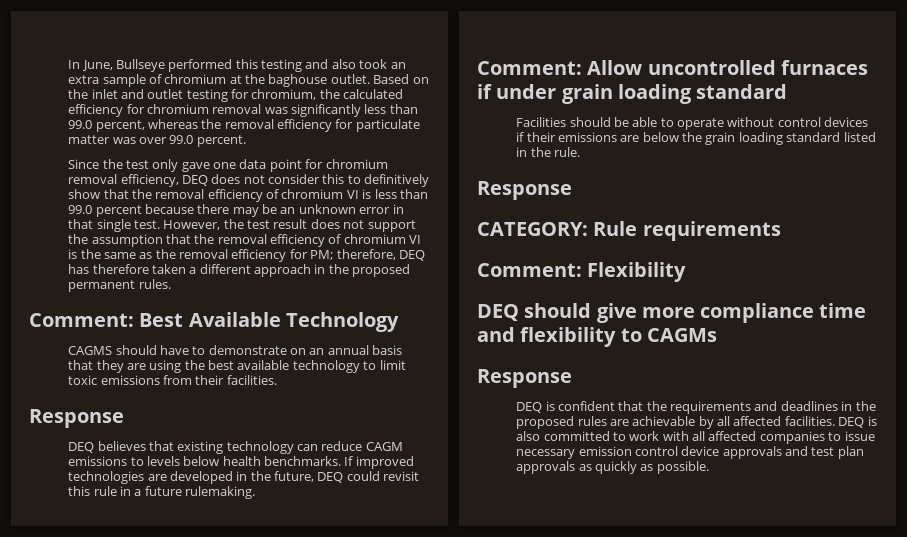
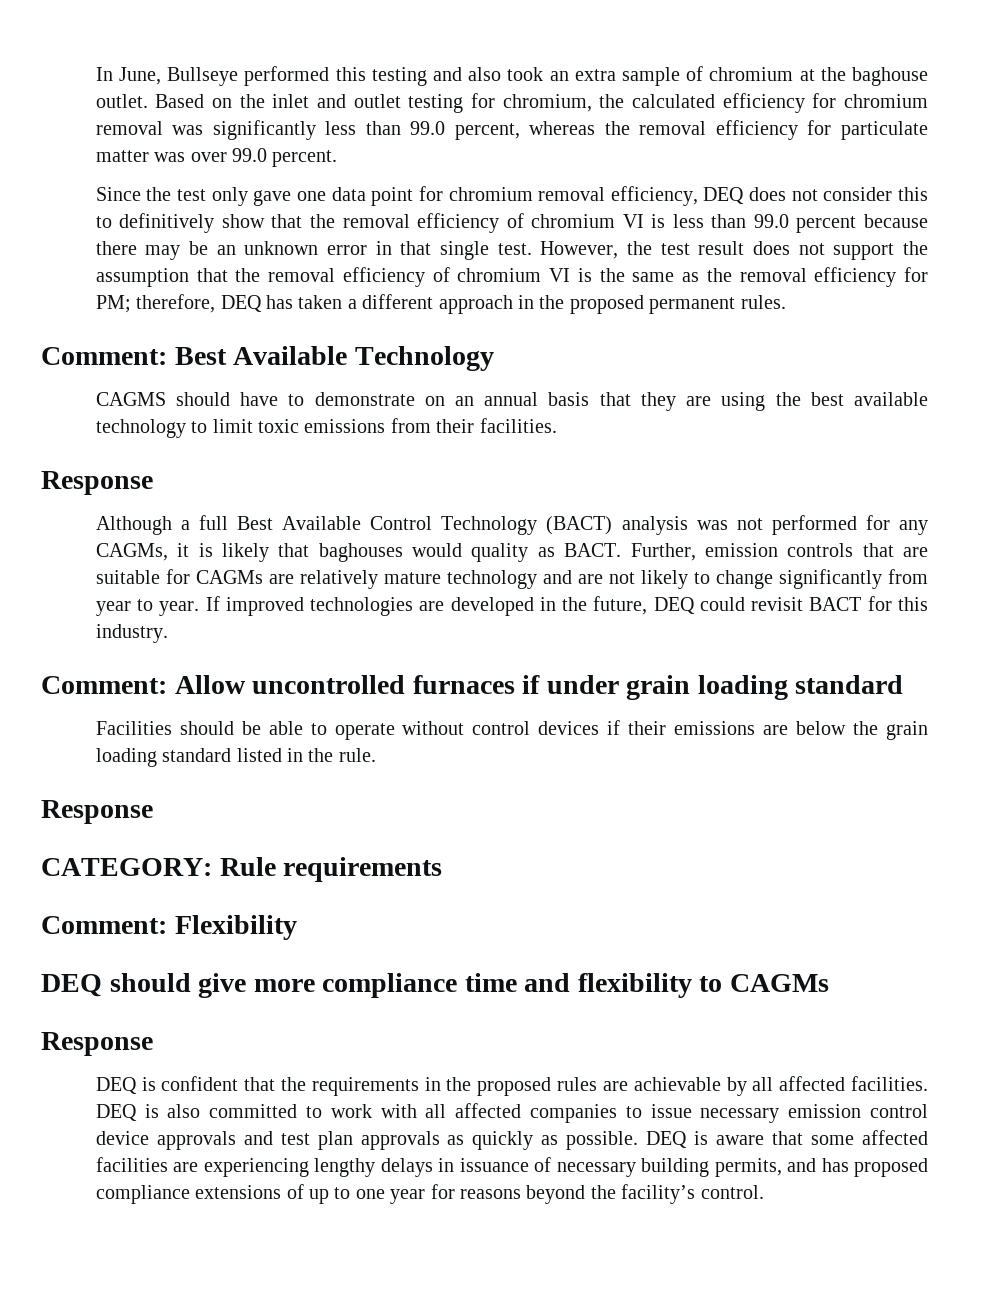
- However, the test result does not support the assumption that the removal efficiency of chromium VI is the same as the removal efficiency for PM; therefore, DEQ has therefore taken a different approach in the proposed permanent rules.
+ However, the test result does not support the assumption that the removal efficiency of chromium VI is the same as the removal efficiency for PM; therefore, DEQ has taken a different approach in the proposed permanent rules.
- DEQ believes that existing technology can reduce CAGM emissions to levels below health benchmarks.
+ Although a full Best Available Control Technology (BACT) analysis was not performed for any CAGMs, it is likely that baghouses would quality as BACT. Further, emission controls that are suitable for CAGMs are relatively mature technology and are not likely to change significantly from year to year.
- If improved technologies are developed in the future, DEQ could revisit this rule in a future rulemaking.
+ If improved technologies are developed in the future, DEQ could revisit BACT for this industry.
- DEQ is confident that the requirements and deadlines in the proposed rules are achievable by all affected facilities.
+ DEQ is confident that the requirements in the proposed rules are achievable by all affected facilities.
+ DEQ is aware that some affected facilities are experiencing lengthy delays in issuance of necessary building permits, and has proposed compliance extensions of up to one year for reasons beyond the facility’s control.

